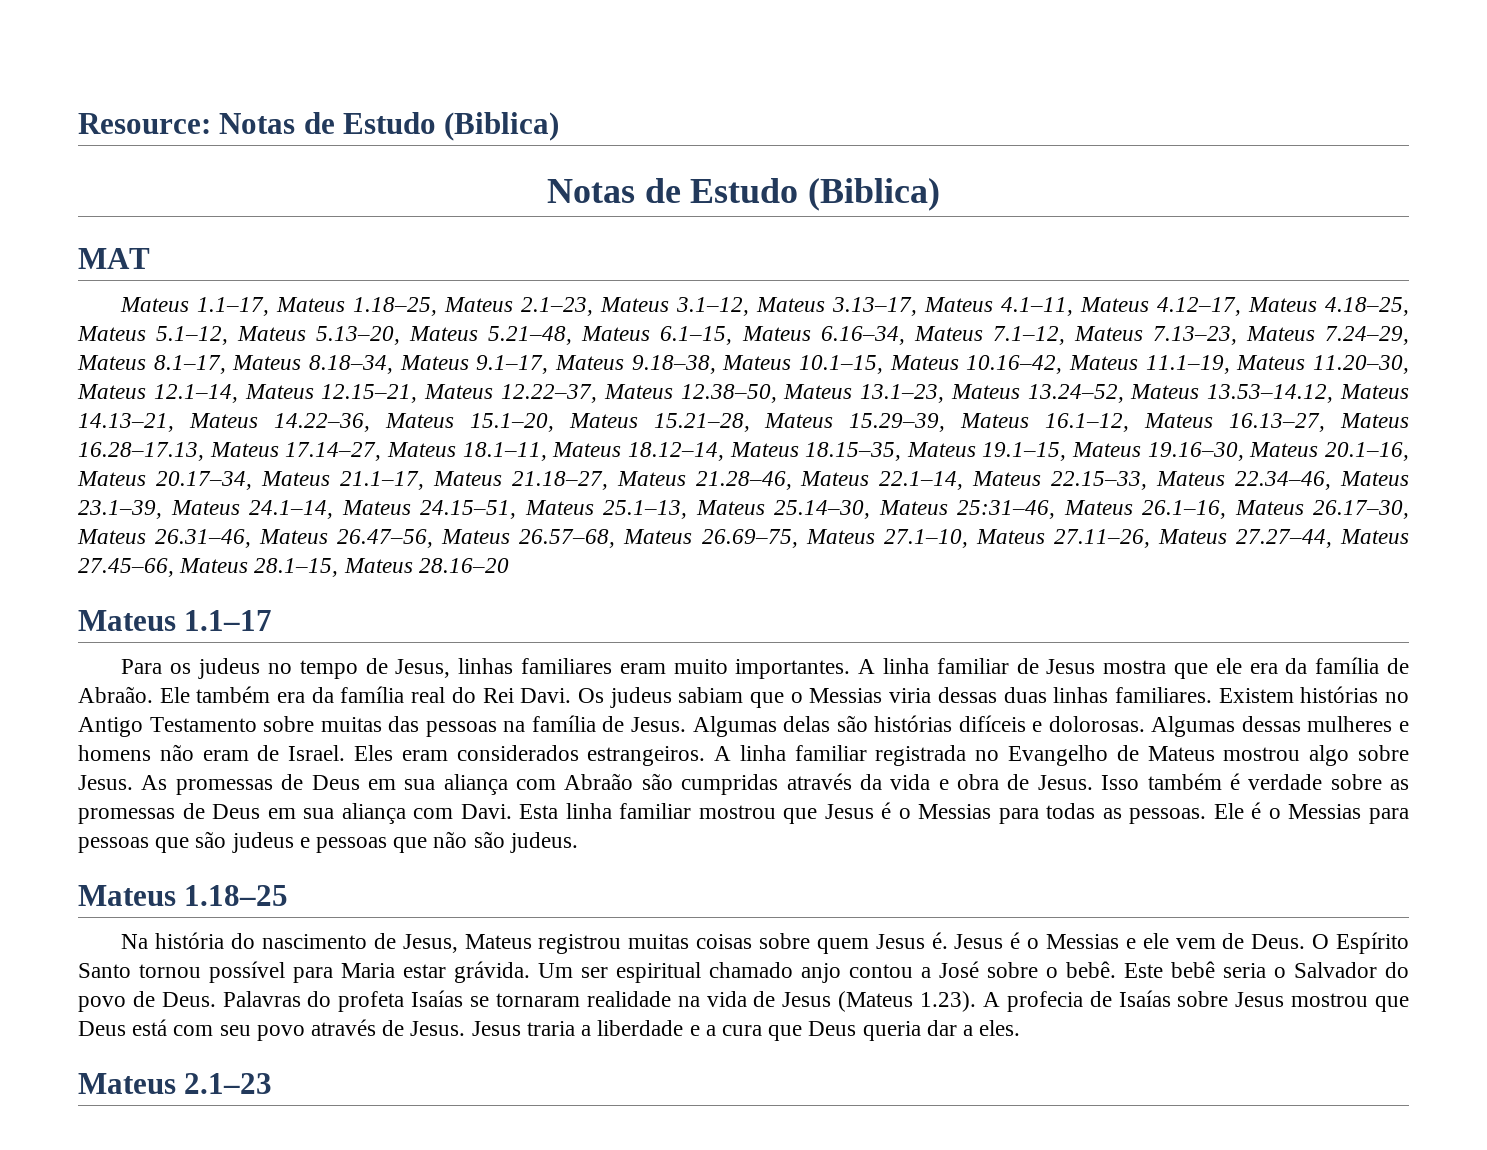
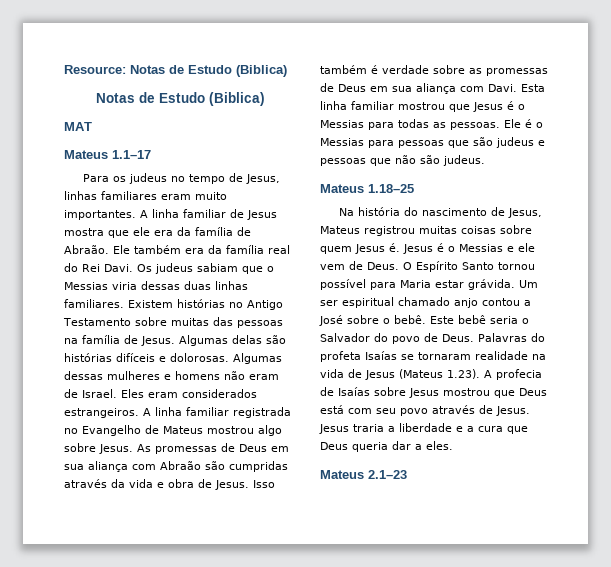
- Mateus 1.1–17, Mateus 1.18–25, Mateus 2.1–23, Mateus 3.1–12, Mateus 3.13–17, Mateus 4.1–11, Mateus 4.12–17, Mateus 4.18–25, Mateus 5.1–12, Mateus 5.13–20, Mateus 5.21–48, Mateus 6.1–15, Mateus 6.16–34, Mateus 7.1–12, Mateus 7.13–23, Mateus 7.24–29, Mateus 8.1–17, Mateus 8.18–34, Mateus 9.1–17, Mateus 9.18–38, Mateus 10.1–15, Mateus 10.16–42, Mateus 11.1–19, Mateus 11.20–30, Mateus 12.1–14, Mateus 12.15–21, Mateus 12.22–37, Mateus 12.38–50, Mateus 13.1–23, Mateus 13.24–52, Mateus 13.53–14.12, Mateus 14.13–21, Mateus 14.22–36, Mateus 15.1–20, Mateus 15.21–28, Mateus 15.29–39, Mateus 16.1–12, Mateus 16.13–27, Mateus 16.28–17.13, Mateus 17.14–27, Mateus 18.1–11, Mateus 18.12–14, Mateus 18.15–35, Mateus 19.1–15, Mateus 19.16–30, Mateus 20.1–16, Mateus 20.17–34, Mateus 21.1–17, Mateus 21.18–27, Mateus 21.28–46, Mateus 22.1–14, Mateus 22.15–33, Mateus 22.34–46, Mateus 23.1–39, Mateus 24.1–14, Mateus 24.15–51, Mateus 25.1–13, Mateus 25.14–30, Mateus 25:31–46, Mateus 26.1–16, Mateus 26.17–30, Mateus 26.31–46, Mateus 26.47–56, Mateus 26.57–68, Mateus 26.69–75, Mateus 27.1–10, Mateus 27.11–26, Mateus 27.27–44, Mateus 27.45–66, Mateus 28.1–15, Mateus 28.16–20

